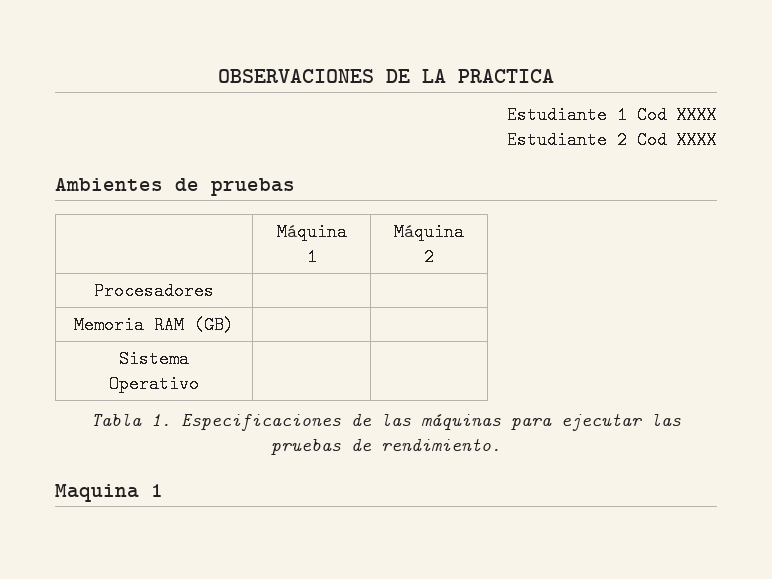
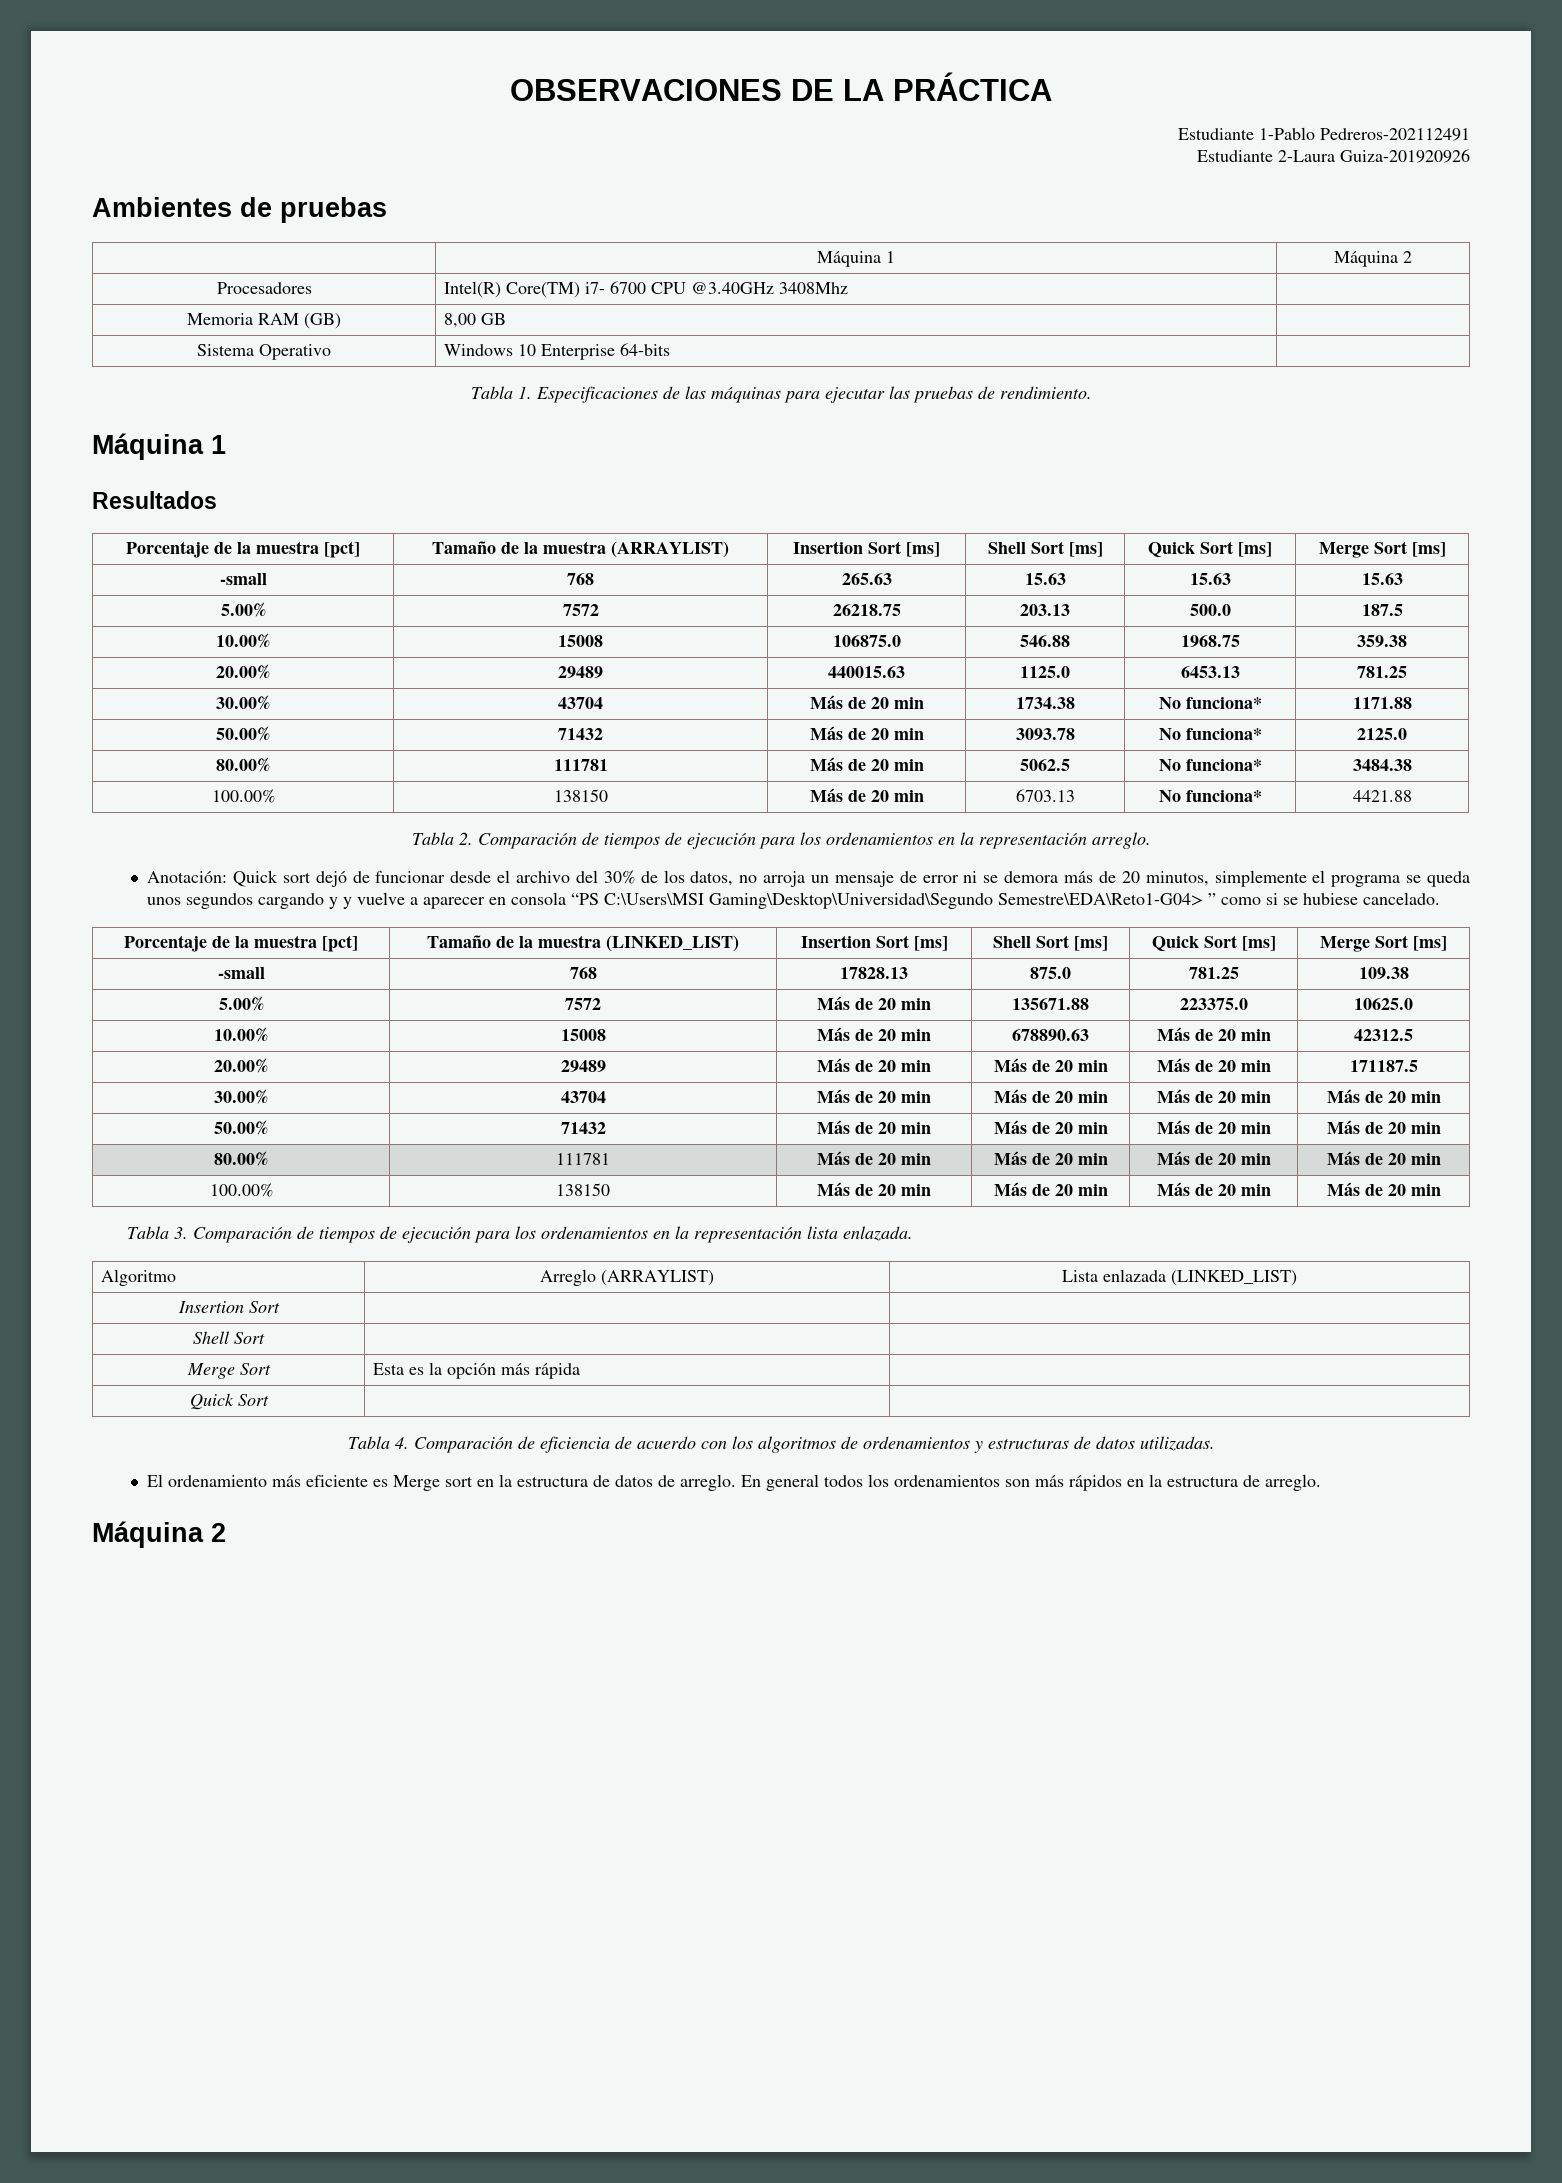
- OBSERVACIONES DE LA PRACTICA
- Estudiante 1 Cod XXXX
- Estudiante 2 Cod XXXX
+ OBSERVACIONES DE LA PRÁCTICA
+ Estudiante 1-Pablo Pedreros-202112491
+ Estudiante 2-Laura Guiza-201920926
- Procesadores | |
+ Procesadores | Intel(R) Core(TM) i7- 6700 CPU @3.40GHz 3408Mhz |
- Memoria RAM (GB) | |
+ Memoria RAM (GB) | 8,00 GB |
- Sistema Operativo | |
+ Sistema Operativo | Windows 10 Enterprise 64-bits |
  Tabla 1. Especificaciones de las máquinas para ejecutar las pruebas de rendimiento.
- Maquina 1
+ Máquina 1
+ Resultados
+ Porcentaje de la muestra [pct] | Tamaño de la muestra (ARRAYLIST) | Insertion Sort [ms] | Shell Sort [ms] | Quick Sort [ms] | Merge Sort [ms]
+ -small | 768 | 265.63 | 15.63 | 15.63 | 15.63
+ 5.00% | 7572 | 26218.75 | 203.13 | 500.0 | 187.5
+ 10.00% | 15008 | 106875.0 | 546.88 | 1968.75 | 359.38
+ 20.00% | 29489 | 440015.63 | 1125.0 | 6453.13 | 781.25
+ 30.00% | 43704 | Más de 20 min | 1734.38 | No funciona* | 1171.88
+ 50.00% | 71432 | Más de 20 min | 3093.78 | No funciona* | 2125.0
+ 80.00% | 111781 | Más de 20 min | 5062.5 | No funciona* | 3484.38
+ 100.00% | 138150 | Más de 20 min | 6703.13 | No funciona* | 4421.88
+ Tabla 2. Comparación de tiempos de ejecución para los ordenamientos en la representación arreglo.
+ Anotación: Quick sort dejó de funcionar desde el archivo del 30% de los datos, no arroja un mensaje de error ni se demora más de 20 minutos, simplemente el programa se queda unos segundos cargando y y vuelve a aparecer en consola “PS C:\Users\MSI Gaming\Desktop\Universidad\Segundo Semestre\EDA\Reto1-G04> ” como si se hubiese cancelado.
+ Porcentaje de la muestra [pct] | Tamaño de la muestra (LINKED_LIST) | Insertion Sort [ms] | Shell Sort [ms] | Quick Sort [ms] | Merge Sort [ms]
+ -small | 768 | 17828.13 | 875.0 | 781.25 | 109.38
+ 5.00% | 7572 | Más de 20 min | 135671.88 | 223375.0 | 10625.0
+ 10.00% | 15008 | Más de 20 min | 678890.63 | Más de 20 min | 42312.5
+ 20.00% | 29489 | Más de 20 min | Más de 20 min | Más de 20 min | 171187.5
+ 30.00% | 43704 | Más de 20 min | Más de 20 min | Más de 20 min | Más de 20 min
+ 50.00% | 71432 | Más de 20 min | Más de 20 min | Más de 20 min | Más de 20 min
+ 80.00% | 111781 | Más de 20 min | Más de 20 min | Más de 20 min | Más de 20 min
+ 100.00% | 138150 | Más de 20 min | Más de 20 min | Más de 20 min | Más de 20 min
+ Tabla 3. Comparación de tiempos de ejecución para los ordenamientos en la representación lista enlazada.
+ Algoritmo | Arreglo (ARRAYLIST) | Lista enlazada (LINKED_LIST)
+ Insertion Sort | |
+ Shell Sort | |
+ Merge Sort | Esta es la opción más rápida |
+ Quick Sort | |
+ Tabla 4. Comparación de eficiencia de acuerdo con los algoritmos de ordenamientos y estructuras de datos utilizadas.
+ El ordenamiento más eficiente es Merge sort en la estructura de datos de arreglo. En general todos los ordenamientos son más rápidos en la estructura de arreglo.
+ Máquina 2

